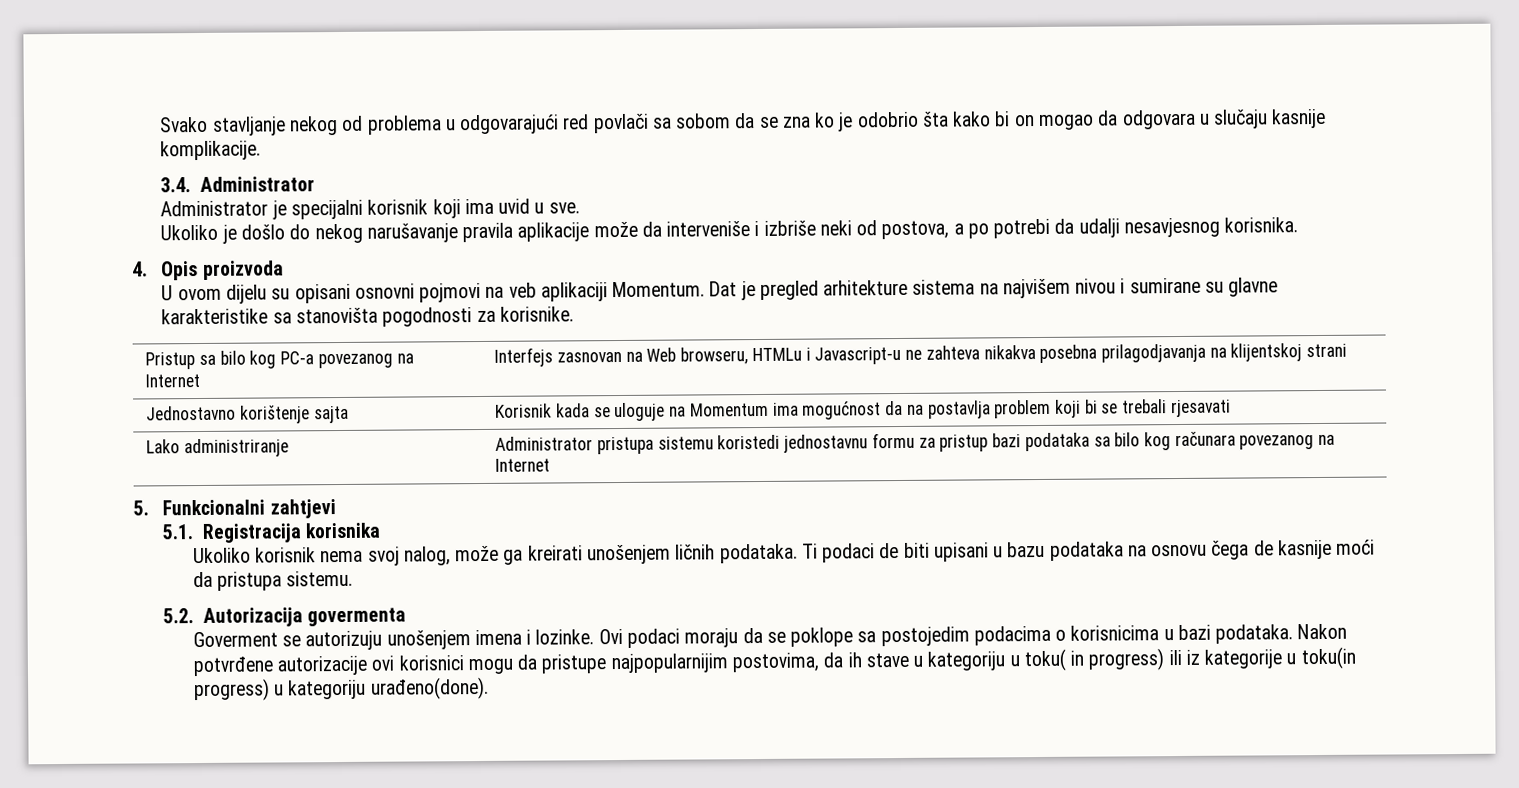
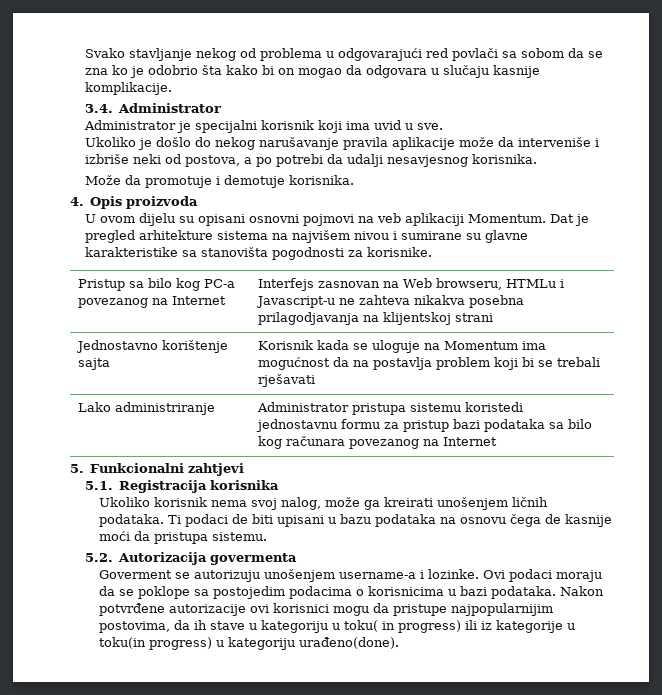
+ Može da promotuje i demotuje korisnika.
- Jednostavno korištenje sajta | Korisnik kada se uloguje na Momentum ima mogućnost da na postavlja problem koji bi se trebali rjesavati
+ Jednostavno korištenje sajta | Korisnik kada se uloguje na Momentum ima mogućnost da na postavlja problem koji bi se trebali rješavati
- Goverment se autorizuju unošenjem imena i lozinke.
+ Goverment se autorizuju unošenjem username-a i lozinke.

